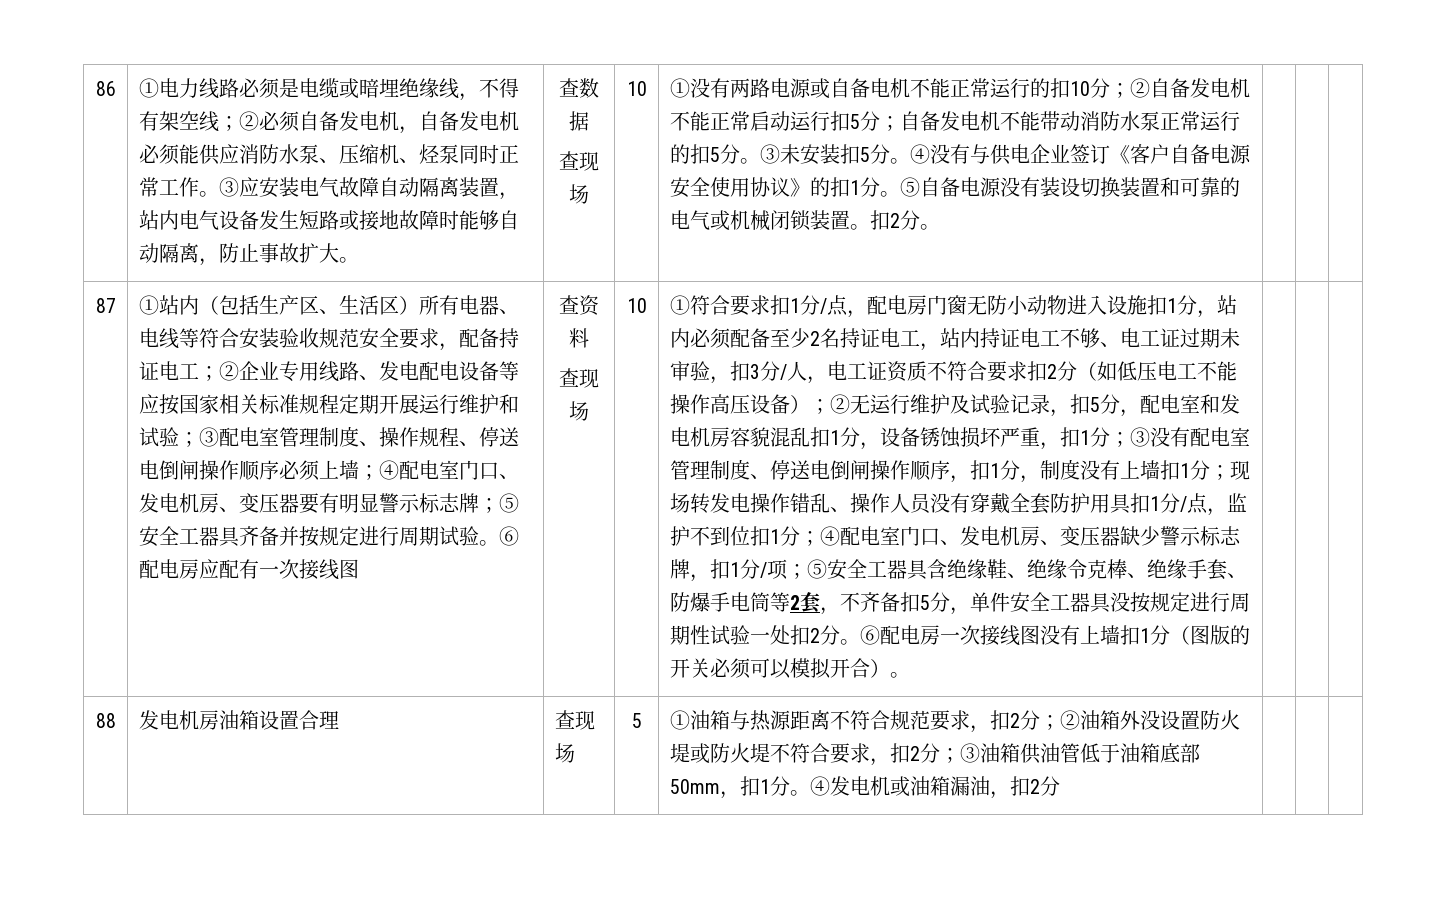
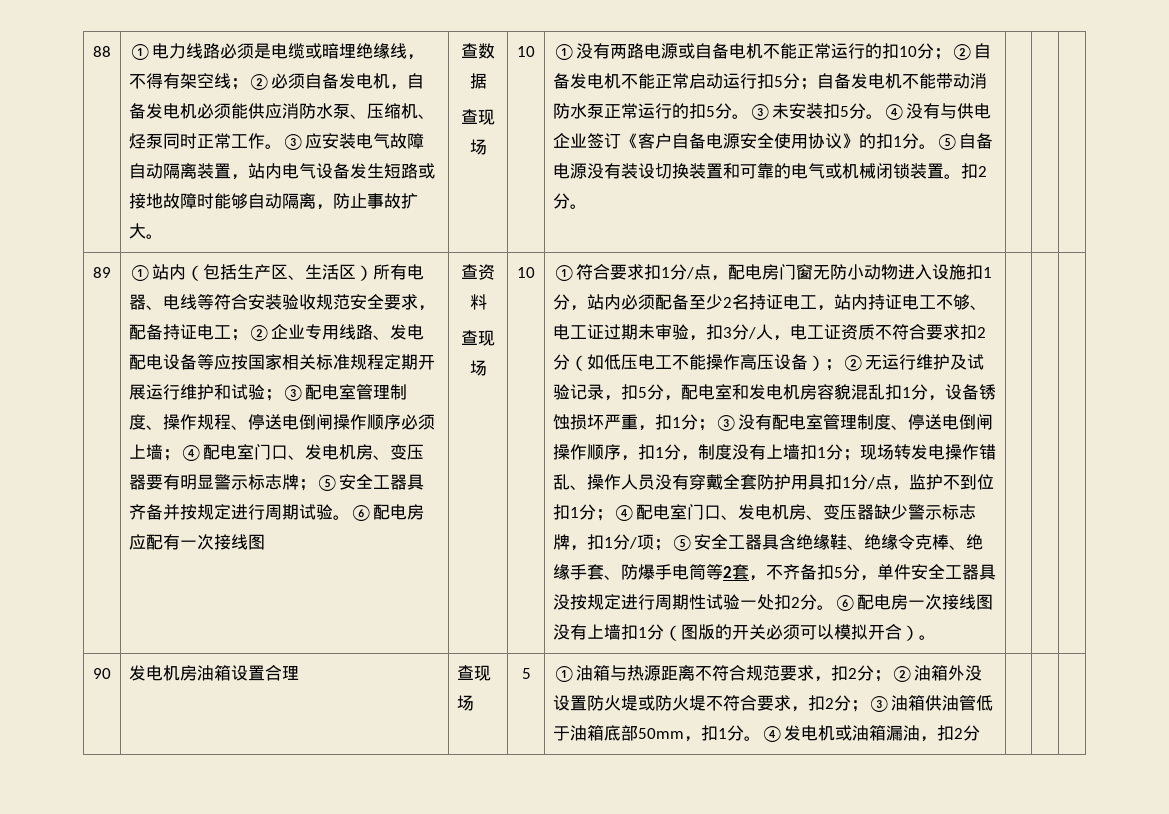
- 86
+ 88
- 87
+ 89
- 88
+ 90

